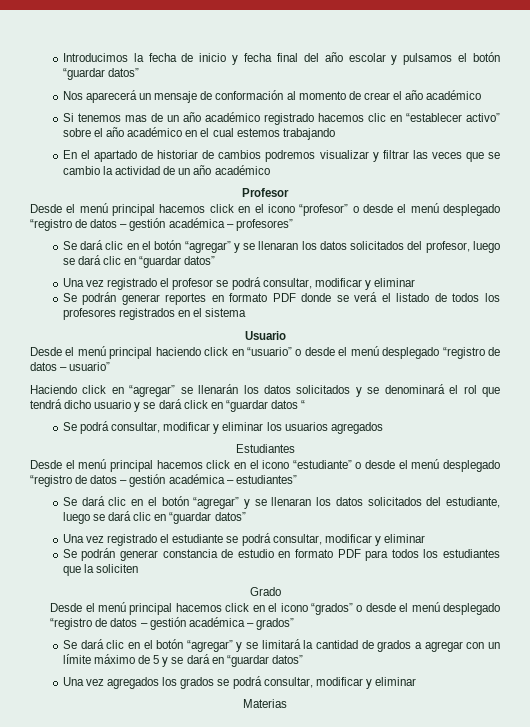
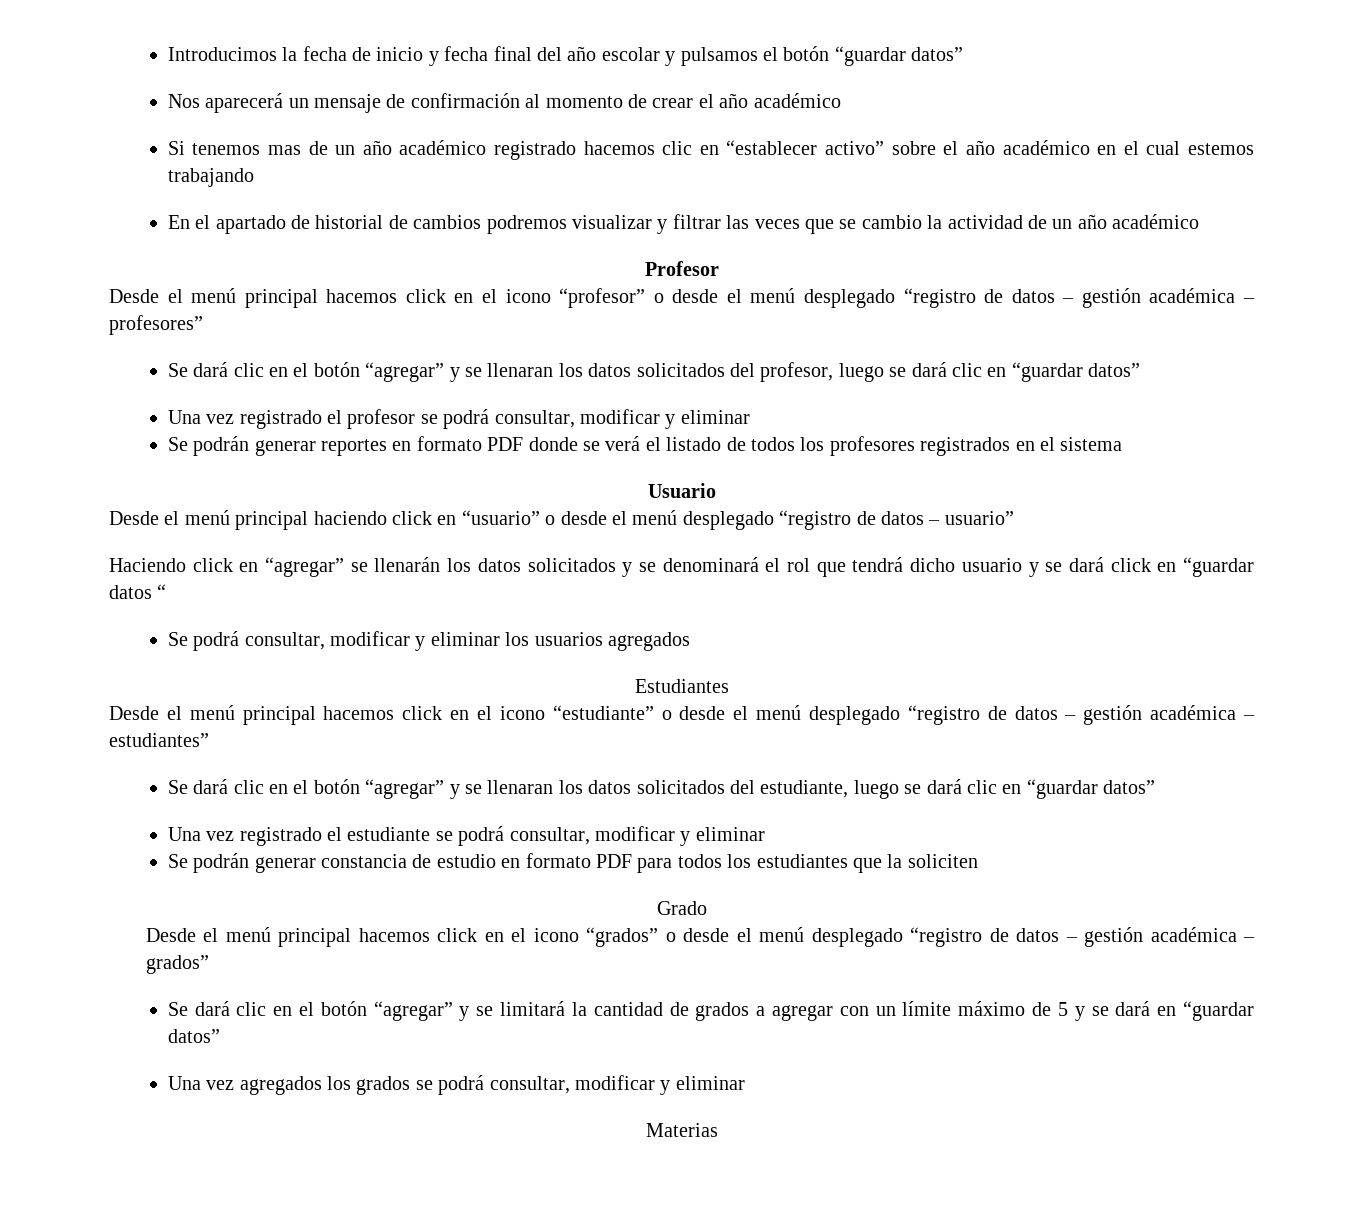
- Nos aparecerá un mensaje de conformación al momento de crear el año académico
+ Nos aparecerá un mensaje de confirmación al momento de crear el año académico
- En el apartado de historiar de cambios podremos visualizar y filtrar las veces que se cambio la actividad de un año académico
+ En el apartado de historial de cambios podremos visualizar y filtrar las veces que se cambio la actividad de un año académico

